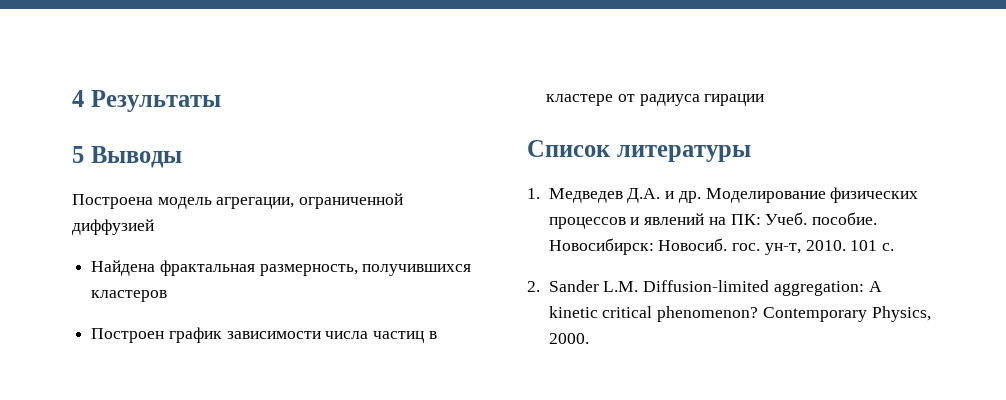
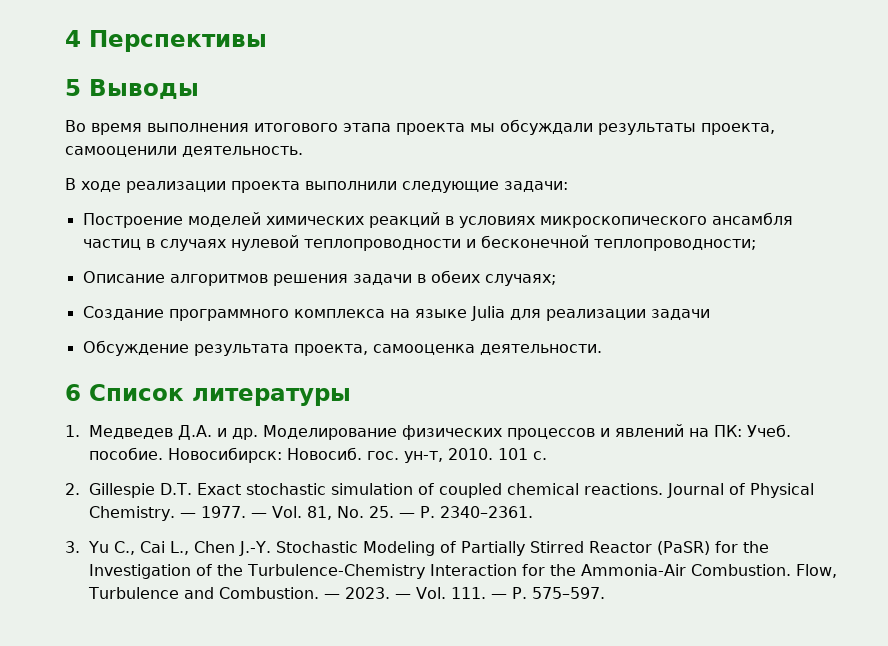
- 4 Результаты
+ 4 Перспективы
- Построена модель агрегации, ограниченной диффузией
- Найдена фрактальная размерность, получившихся кластеров
- Построен график зависимости числа частиц в кластере от радиуса гирации
- Список литературы
+ Во время выполнения итогового этапа проекта мы обсуждали результаты проекта, самооценили деятельность.
+ В ходе реализации проекта выполнили следующие задачи:
+ Построение моделей химических реакций в условиях микроскопического ансамбля частиц в случаях нулевой теплопроводности и бесконечной теплопроводности;
+ Описание алгоритмов решения задачи в обеих случаях;
+ Создание программного комплекса на языке Julia для реализации задачи
+ Обсуждение результата проекта, самооценка деятельности.
+ 6 Список литературы
- 2. Sander L.M. Diffusion-limited aggregation: A kinetic critical phenomenon? Contemporary Physics, 2000.
+ 2. Gillespie D.T. Exact stochastic simulation of coupled chemical reactions. Journal of Physical Chemistry. — 1977. — Vol. 81, No. 25. — P. 2340–2361.
+ 3. Yu C., Cai L., Chen J.-Y. Stochastic Modeling of Partially Stirred Reactor (PaSR) for the Investigation of the Turbulence-Chemistry Interaction for the Ammonia-Air Combustion. Flow, Turbulence and Combustion. — 2023. — Vol. 111. — P. 575–597.

